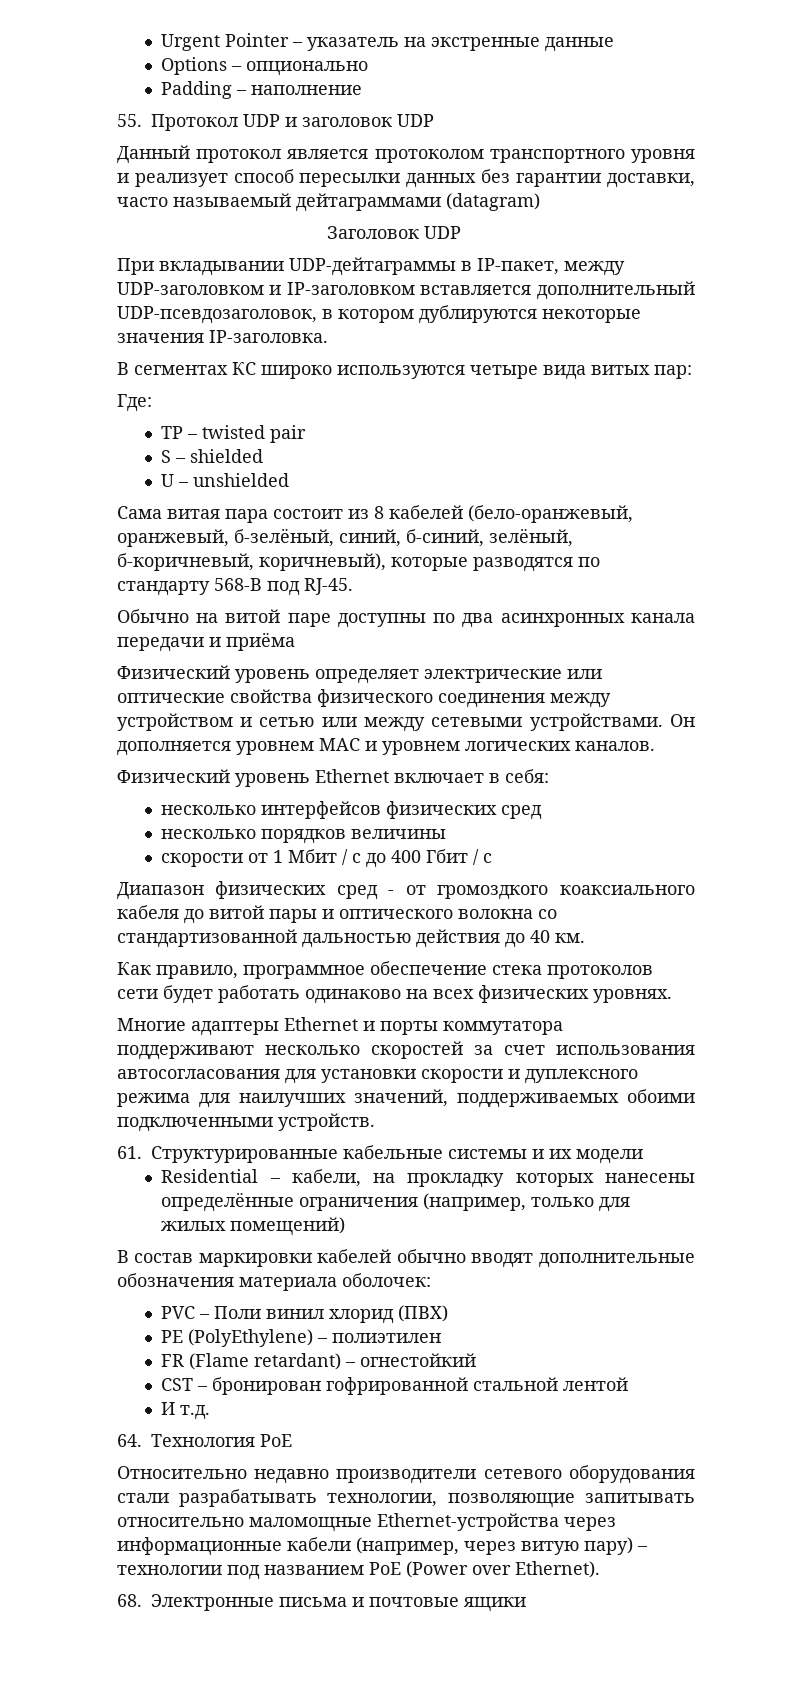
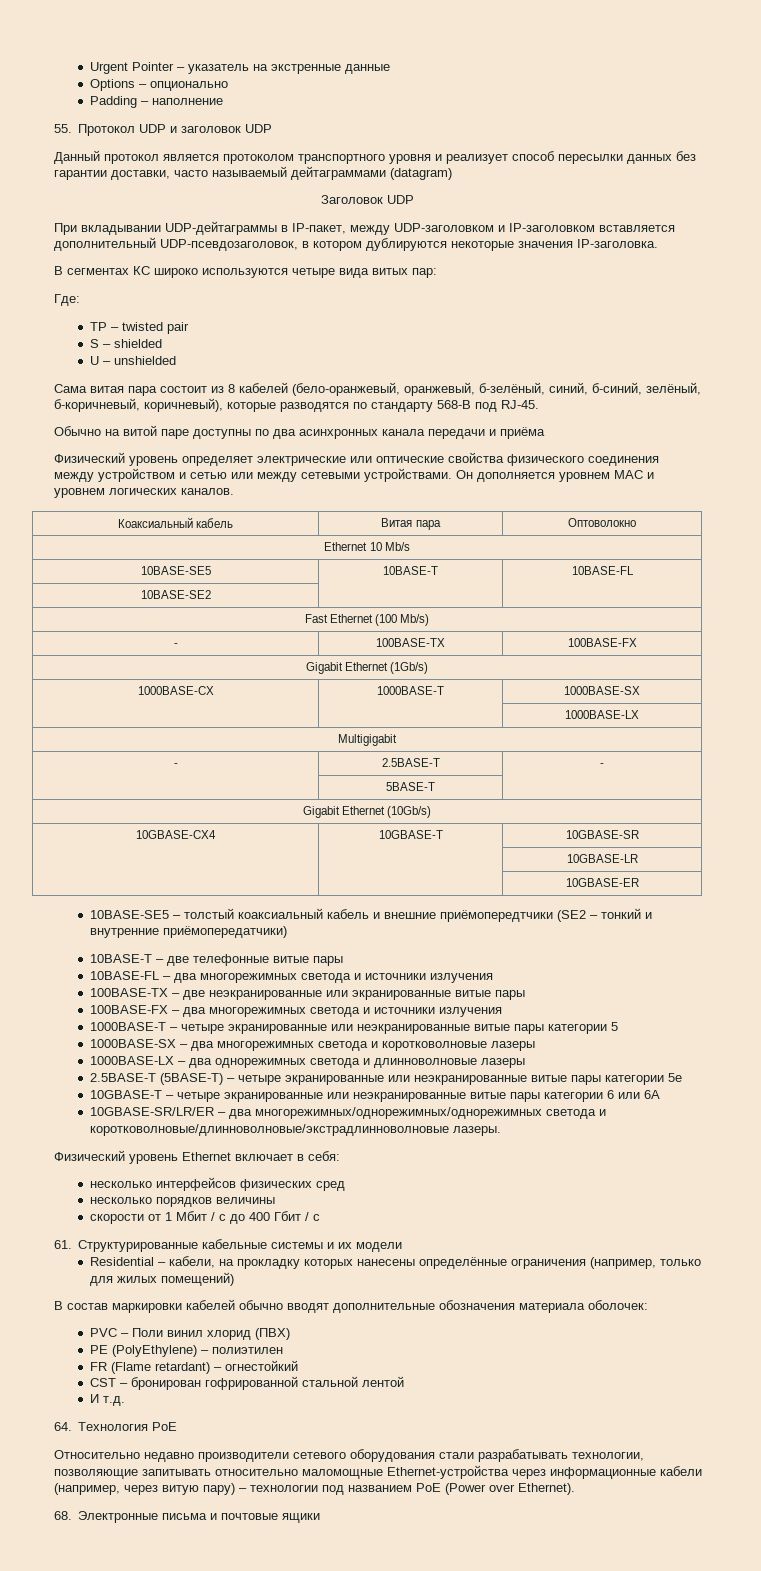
+ Коаксиальный кабель | Витая пара | Оптоволокно
+ Ethernet 10 Mb/s
+ 10BASE-SE5 | 10BASE-T | 10BASE-FL
+ 10BASE-SE2 | |
+ Fast Ethernet (100 Mb/s)
+ - | 100BASE-TX | 100BASE-FX
+ Gigabit Ethernet (1Gb/s)
+ 1000BASE-CX | 1000BASE-T | 1000BASE-SX
+ | | 1000BASE-LX
+ Multigigabit
+ - | 2.5BASE-T | -
+ | 5BASE-T |
+ Gigabit Ethernet (10Gb/s)
+ 10GBASE-CX4 | 10GBASE-T | 10GBASE-SR
+ | | 10GBASE-LR
+ | | 10GBASE-ER
+ 10BASE-SE5 – толстый коаксиальный кабель и внешние приёмопередтчики (SE2 – тонкий и внутренние приёмопередатчики)
+ 10BASE-T – две телефонные витые пары
+ 10BASE-FL – два многорежимных светода и источники излучения
+ 100BASE-TX – две неэкранированные или экранированные витые пары
+ 100BASE-FX – два многорежимных светода и источники излучения
+ 1000BASE-T – четыре экранированные или неэкранированные витые пары категории 5
+ 1000BASE-SX – два многорежимных светода и коротковолновые лазеры
+ 1000BASE-LX – два однорежимных светода и длинноволновые лазеры
+ 2.5BASE-T (5BASE-T) – четыре экранированные или неэкранированные витые пары категории 5e
+ 10GBASE-T – четыре экранированные или неэкранированные витые пары категории 6 или 6А
+ 10GBASE-SR/LR/ER – два многорежимных/однорежимных/однорежимных светода и коротковолновые/длинноволновые/экстрадлинноволновые лазеры.
- Диапазон физических сред - от громоздкого коаксиального кабеля до витой пары и оптического волокна со стандартизованной дальностью действия до 40 км.
- Как правило, программное обеспечение стека протоколов сети будет работать одинаково на всех физических уровнях.
- Многие адаптеры Ethernet и порты коммутатора поддерживают несколько скоростей за счет использования автосогласования для установки скорости и дуплексного режима для наилучших значений, поддерживаемых обоими подключенными устройств.

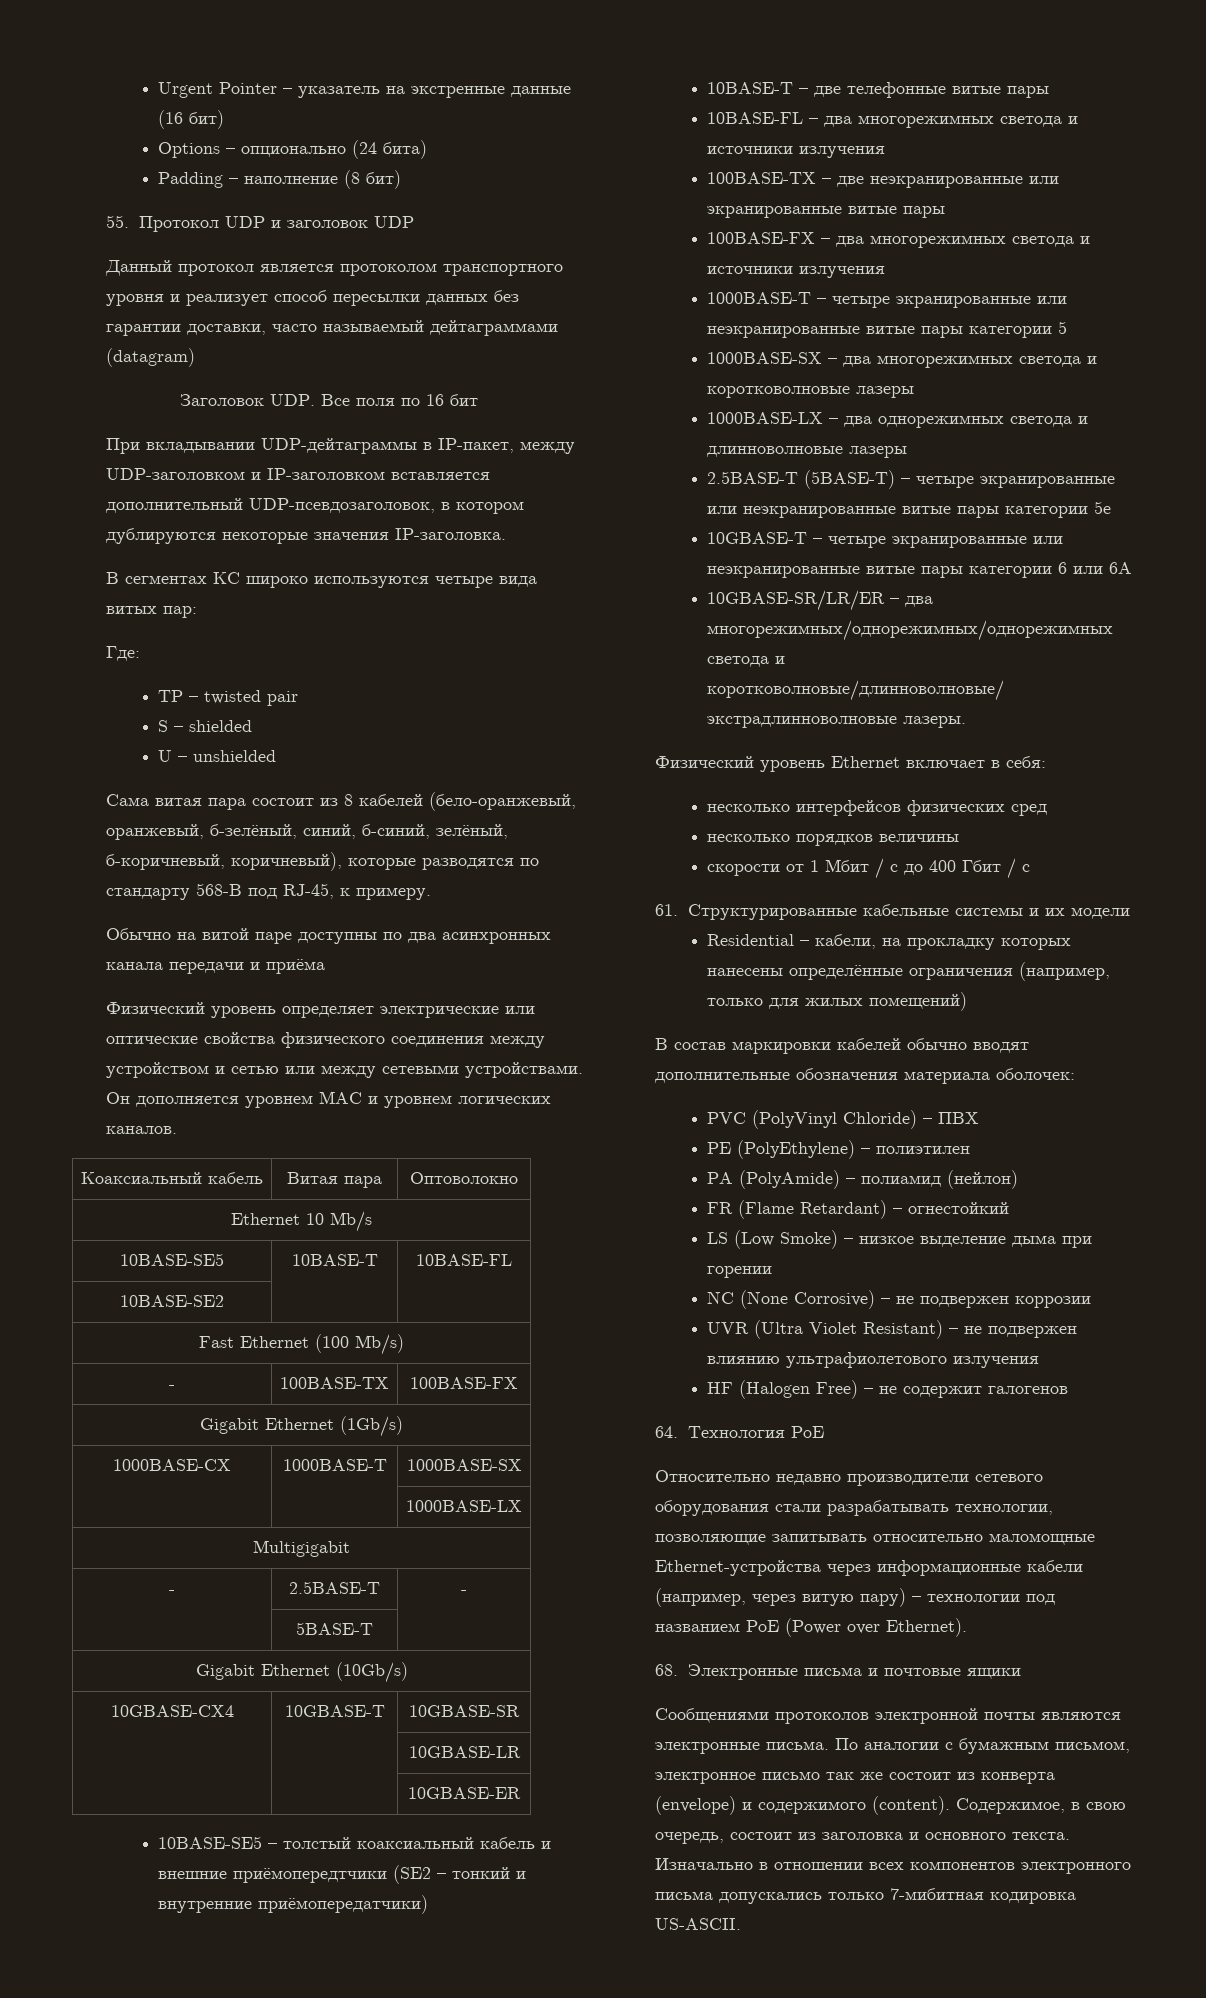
- Urgent Pointer – указатель на экстренные данные
+ Urgent Pointer – указатель на экстренные данные (16 бит)
- Options – опционально
+ Options – опционально (24 бита)
- Padding – наполнение
+ Padding – наполнение (8 бит)
- Заголовок UDP
+ Заголовок UDP. Все поля по 16 бит
- Сама витая пара состоит из 8 кабелей (бело-оранжевый, оранжевый, б-зелёный, синий, б-синий, зелёный, б-коричневый, коричневый), которые разводятся по стандарту 568-B под RJ-45.
+ Сама витая пара состоит из 8 кабелей (бело-оранжевый, оранжевый, б-зелёный, синий, б-синий, зелёный, б-коричневый, коричневый), которые разводятся по стандарту 568-B под RJ-45, к примеру.
- PVC – Поли винил хлорид (ПВХ)
+ PVC (PolyVinyl Chloride) – ПВХ
+ PA (PolyAmide) – полиамид (нейлон)
- FR (Flame retardant) – огнестойкий
+ FR (Flame Retardant) – огнестойкий
- CST – бронирован гофрированной стальной лентой
- И т.д.
+ LS (Low Smoke) – низкое выделение дыма при горении
+ NC (None Corrosive) – не подвержен коррозии
+ UVR (Ultra Violet Resistant) – не подвержен влиянию ультрафиолетового излучения
+ HF (Halogen Free) – не содержит галогенов
+ Сообщениями протоколов электронной почты являются электронные письма. По аналогии с бумажным письмом, электронное письмо так же состоит из конверта (envelope) и содержимого (content). Содержимое, в свою очередь, состоит из заголовка и основного текста. Изначально в отношении всех компонентов электронного письма допускались только 7-мибитная кодировка US-ASCII.

